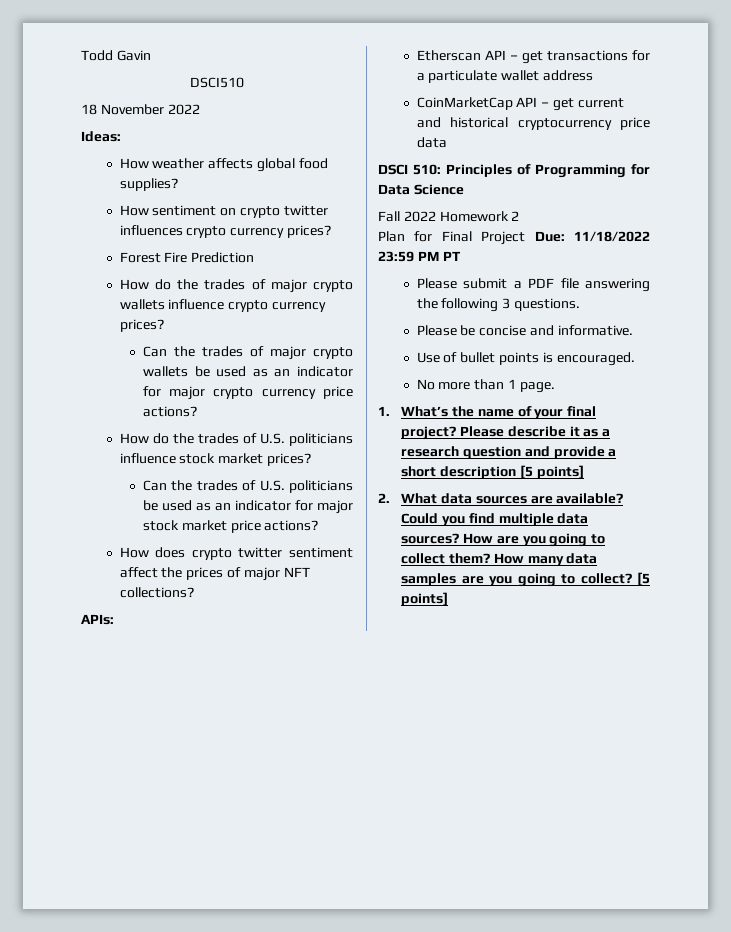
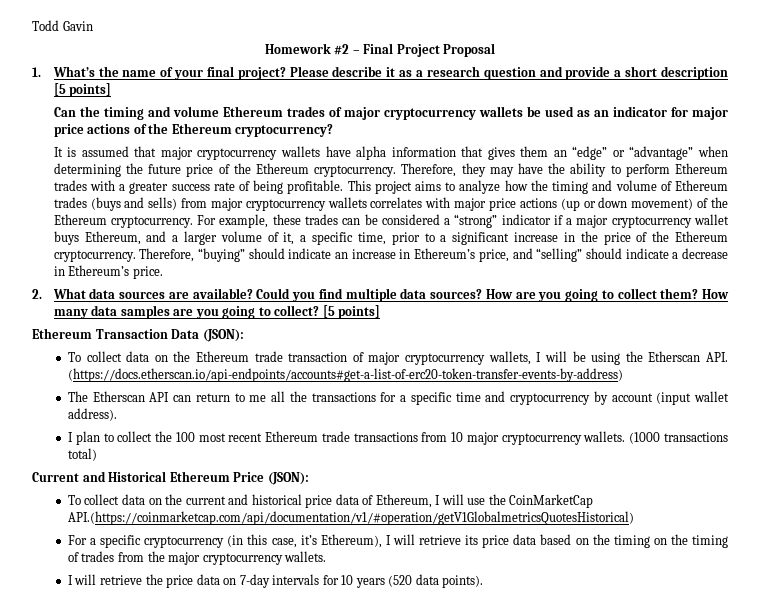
- DSCI510
- 18 November 2022
- Ideas:
- How weather affects global food supplies?
- How sentiment on crypto twitter influences crypto currency prices?
- Forest Fire Prediction
- How do the trades of major crypto wallets influence crypto currency prices?
- Can the trades of major crypto wallets be used as an indicator for major crypto currency price actions?
- How do the trades of U.S. politicians influence stock market prices?
- Can the trades of U.S. politicians be used as an indicator for major stock market price actions?
- How does crypto twitter sentiment affect the prices of major NFT collections?
- APIs:
- Etherscan API – get transactions for a particulate wallet address
- CoinMarketCap API – get current and historical cryptocurrency price data
- DSCI 510: Principles of Programming for Data Science
- Fall 2022 Homework 2
- Plan for Final Project Due: 11/18/2022 23:59 PM PT
- Please submit a PDF file answering the following 3 questions.
- Please be concise and informative.
- Use of bullet points is encouraged.
- No more than 1 page.
+ Homework #2 – Final Project Proposal
+ Can the timing and volume Ethereum trades of major cryptocurrency wallets be used as an indicator for major price actions of the Ethereum cryptocurrency?
+ It is assumed that major cryptocurrency wallets have alpha information that gives them an “edge” or “advantage” when determining the future price of the Ethereum cryptocurrency. Therefore, they may have the ability to perform Ethereum trades with a greater success rate of being profitable. This project aims to analyze how the timing and volume of Ethereum trades (buys and sells) from major cryptocurrency wallets correlates with major price actions (up or down movement) of the Ethereum cryptocurrency. For example, these trades can be considered a “strong” indicator if a major cryptocurrency wallet buys Ethereum, and a larger volume of it, a specific time, prior to a significant increase in the price of the Ethereum cryptocurrency. Therefore, “buying” should indicate an increase in Ethereum’s price, and “selling” should indicate a decrease in Ethereum’s price.
+ Ethereum Transaction Data (JSON):
+ To collect data on the Ethereum trade transaction of major cryptocurrency wallets, I will be using the Etherscan API. (https://docs.etherscan.io/api-endpoints/accounts#get-a-list-of-erc20-token-transfer-events-by-address)
+ The Etherscan API can return to me all the transactions for a specific time and cryptocurrency by account (input wallet address).
+ I plan to collect the 100 most recent Ethereum trade transactions from 10 major cryptocurrency wallets. (1000 transactions total)
+ Current and Historical Ethereum Price (JSON):
+ To collect data on the current and historical price data of Ethereum, I will use the CoinMarketCap API.(https://coinmarketcap.com/api/documentation/v1/#operation/getV1GlobalmetricsQuotesHistorical)
+ For a specific cryptocurrency (in this case, it’s Ethereum), I will retrieve its price data based on the timing on the timing of trades from the major cryptocurrency wallets.
+ I will retrieve the price data on 7-day intervals for 10 years (520 data points).

